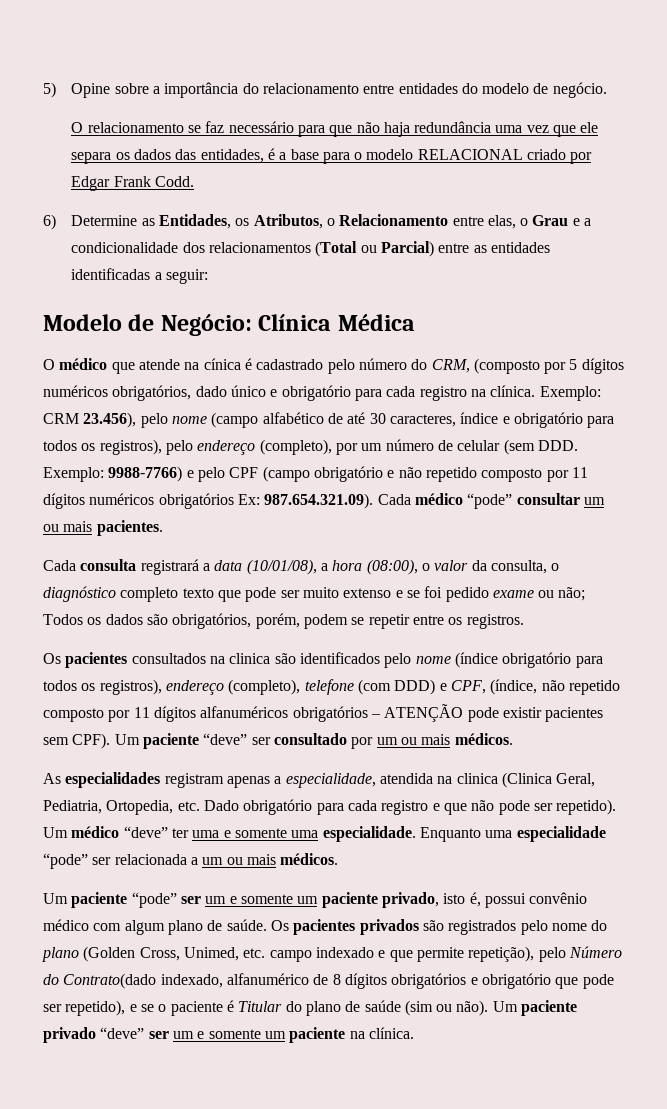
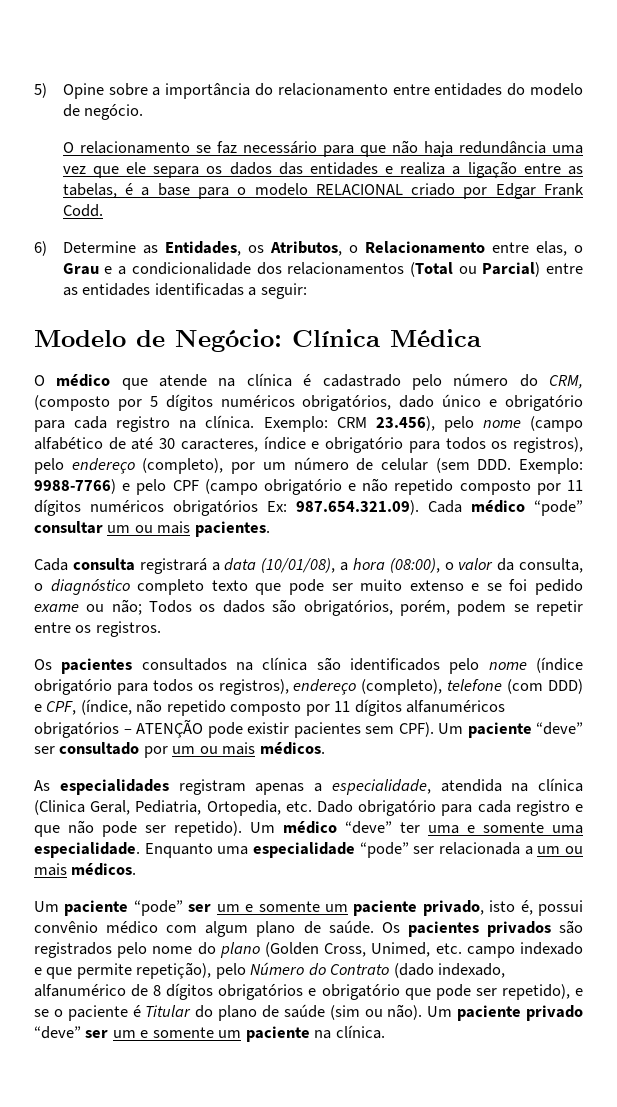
- O relacionamento se faz necessário para que não haja redundância uma vez que ele separa os dados das entidades, é a base para o modelo RELACIONAL criado por Edgar Frank Codd.
+ O relacionamento se faz necessário para que não haja redundância uma vez que ele separa os dados das entidades e realiza a ligação entre as tabelas, é a base para o modelo RELACIONAL criado por Edgar Frank Codd.
- O médico que atende na cínica é cadastrado pelo número do CRM, (composto por 5 dígitos numéricos obrigatórios, dado único e obrigatório para cada registro na clínica.
+ O médico que atende na clínica é cadastrado pelo número do CRM, (composto por 5 dígitos numéricos obrigatórios, dado único e obrigatório para cada registro na clínica.
- Os pacientes consultados na clinica são identificados pelo nome (índice obrigatório para todos os registros), endereço (completo), telefone (com DDD) e CPF, (índice, não repetido composto por 11 dígitos alfanuméricos obrigatórios – ATENÇÃO pode existir pacientes sem CPF).
+ Os pacientes consultados na clínica são identificados pelo nome (índice obrigatório para todos os registros), endereço (completo), telefone (com DDD) e CPF, (índice, não repetido composto por 11 dígitos alfanuméricos obrigatórios – ATENÇÃO pode existir pacientes sem CPF).
- As especialidades registram apenas a especialidade, atendida na clinica (Clinica Geral, Pediatria, Ortopedia, etc. Dado obrigatório para cada registro e que não pode ser repetido).
+ As especialidades registram apenas a especialidade, atendida na clínica (Clinica Geral, Pediatria, Ortopedia, etc. Dado obrigatório para cada registro e que não pode ser repetido).
- Os pacientes privados são registrados pelo nome do plano (Golden Cross, Unimed, etc. campo indexado e que permite repetição), pelo Número do Contrato(dado indexado, alfanumérico de 8 dígitos obrigatórios e obrigatório que pode ser repetido), e se o paciente é Titular do plano de saúde (sim ou não).
+ Os pacientes privados são registrados pelo nome do plano (Golden Cross, Unimed, etc. campo indexado e que permite repetição), pelo Número do Contrato (dado indexado, alfanumérico de 8 dígitos obrigatórios e obrigatório que pode ser repetido), e se o paciente é Titular do plano de saúde (sim ou não).

